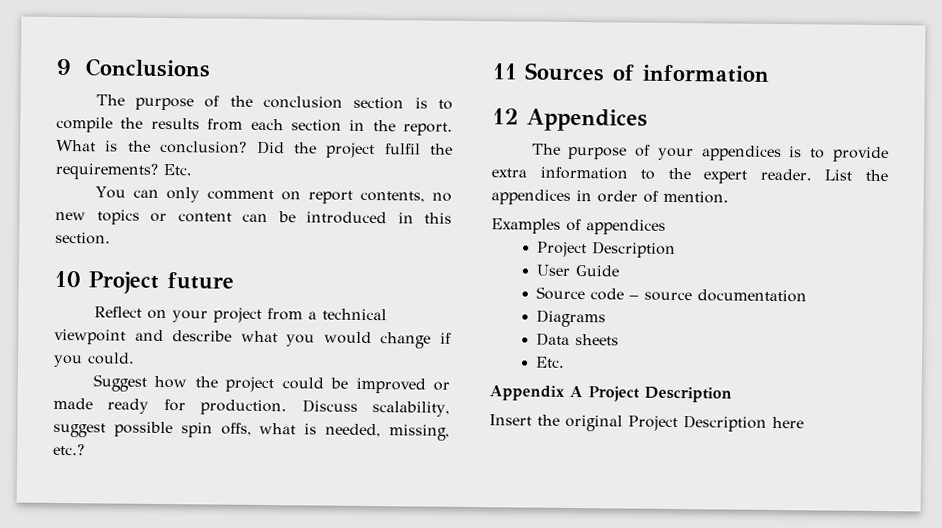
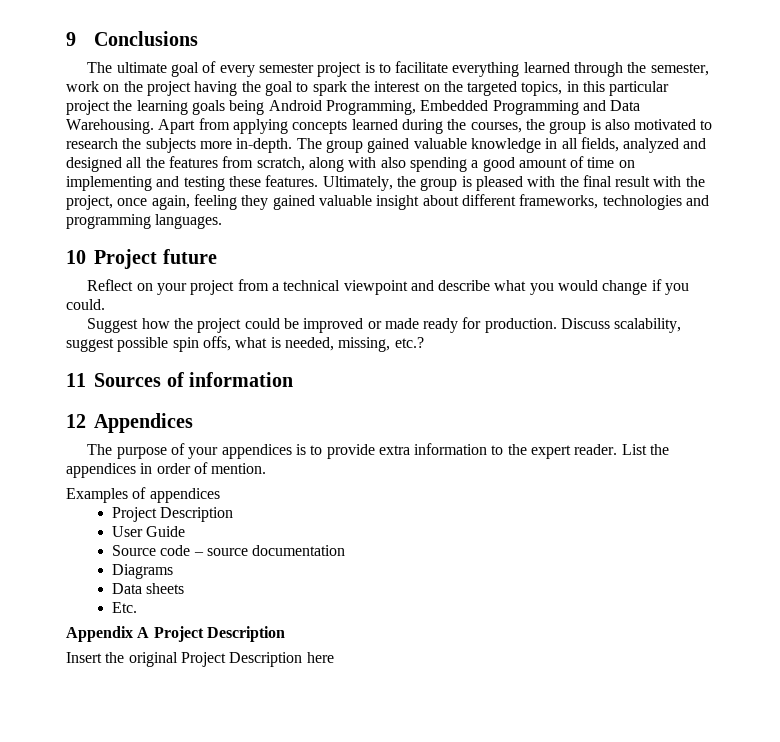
- The purpose of the conclusion section is to compile the results from each section in the report. What is the conclusion? Did the project fulfil the requirements? Etc.
- You can only comment on report contents, no new topics or content can be introduced in this section.
+ The ultimate goal of every semester project is to facilitate everything learned through the semester, work on the project having the goal to spark the interest on the targeted topics, in this particular project the learning goals being Android Programming, Embedded Programming and Data Warehousing. Apart from applying concepts learned during the courses, the group is also motivated to research the subjects more in-depth. The group gained valuable knowledge in all fields, analyzed and designed all the features from scratch, along with also spending a good amount of time on implementing and testing these features. Ultimately, the group is pleased with the final result with the project, once again, feeling they gained valuable insight about different frameworks, technologies and programming languages.

